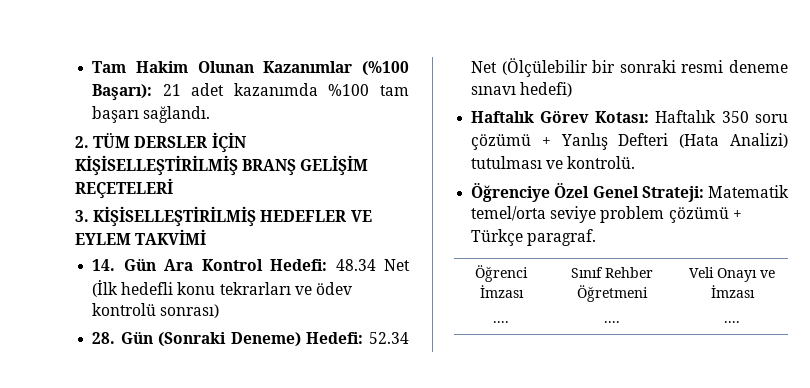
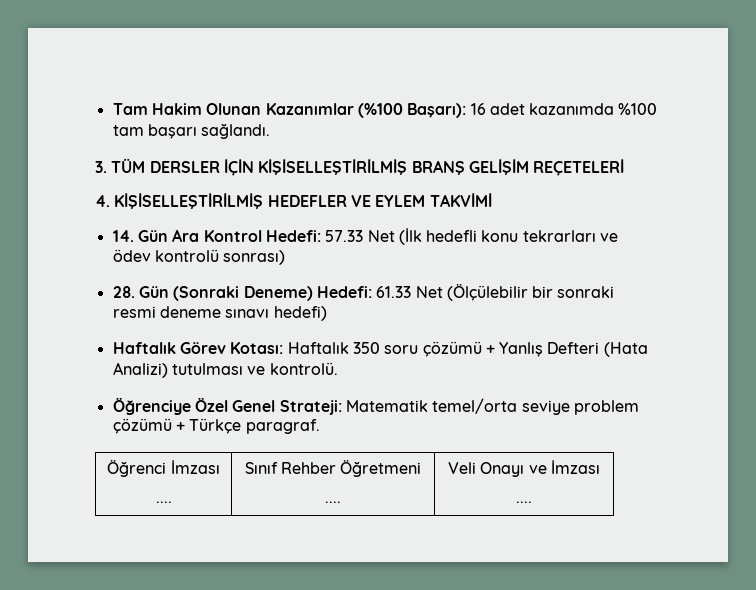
- Tam Hakim Olunan Kazanımlar (%100 Başarı): 21 adet kazanımda %100 tam başarı sağlandı.
+ Tam Hakim Olunan Kazanımlar (%100 Başarı): 16 adet kazanımda %100 tam başarı sağlandı.
- 2. TÜM DERSLER İÇİN KİŞİSELLEŞTİRİLMİŞ BRANŞ GELİŞİM REÇETELERİ
+ 3. TÜM DERSLER İÇİN KİŞİSELLEŞTİRİLMİŞ BRANŞ GELİŞİM REÇETELERİ
- 3. KİŞİSELLEŞTİRİLMİŞ HEDEFLER VE EYLEM TAKVİMİ
+ 4. KİŞİSELLEŞTİRİLMİŞ HEDEFLER VE EYLEM TAKVİMİ
- 14. Gün Ara Kontrol Hedefi: 48.34 Net (İlk hedefli konu tekrarları ve ödev kontrolü sonrası)
+ 14. Gün Ara Kontrol Hedefi: 57.33 Net (İlk hedefli konu tekrarları ve ödev kontrolü sonrası)
- 28. Gün (Sonraki Deneme) Hedefi: 52.34 Net (Ölçülebilir bir sonraki resmi deneme sınavı hedefi)
+ 28. Gün (Sonraki Deneme) Hedefi: 61.33 Net (Ölçülebilir bir sonraki resmi deneme sınavı hedefi)

